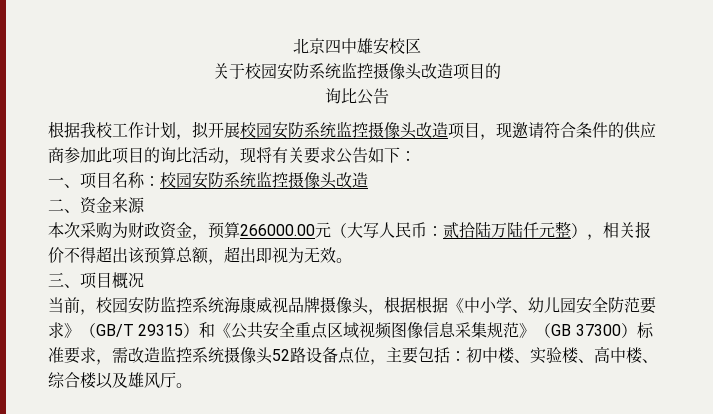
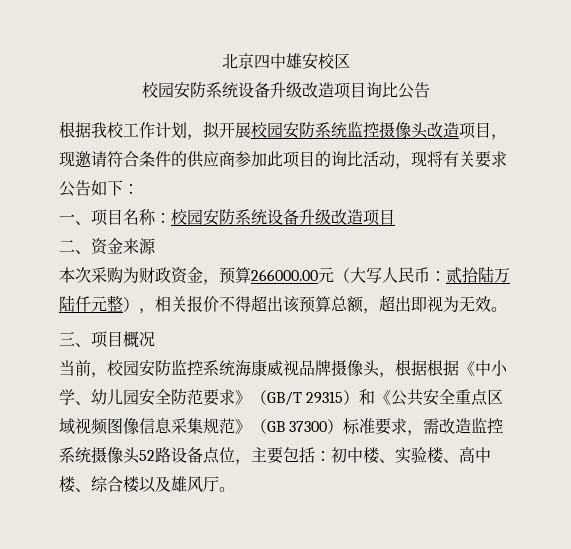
- 关于校园安防系统监控摄像头改造项目的
- 询比公告
+ 校园安防系统设备升级改造项目询比公告
- 一、项目名称：校园安防系统监控摄像头改造
+ 一、项目名称：校园安防系统设备升级改造项目

